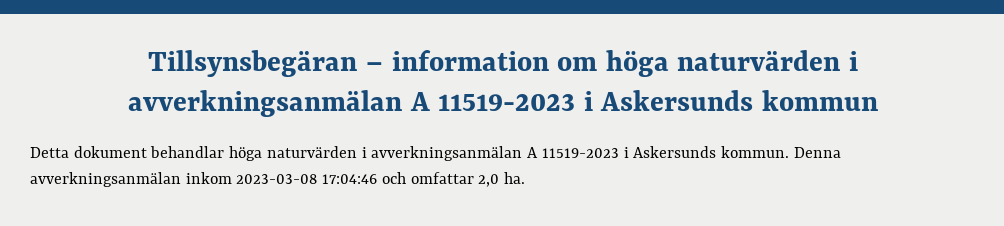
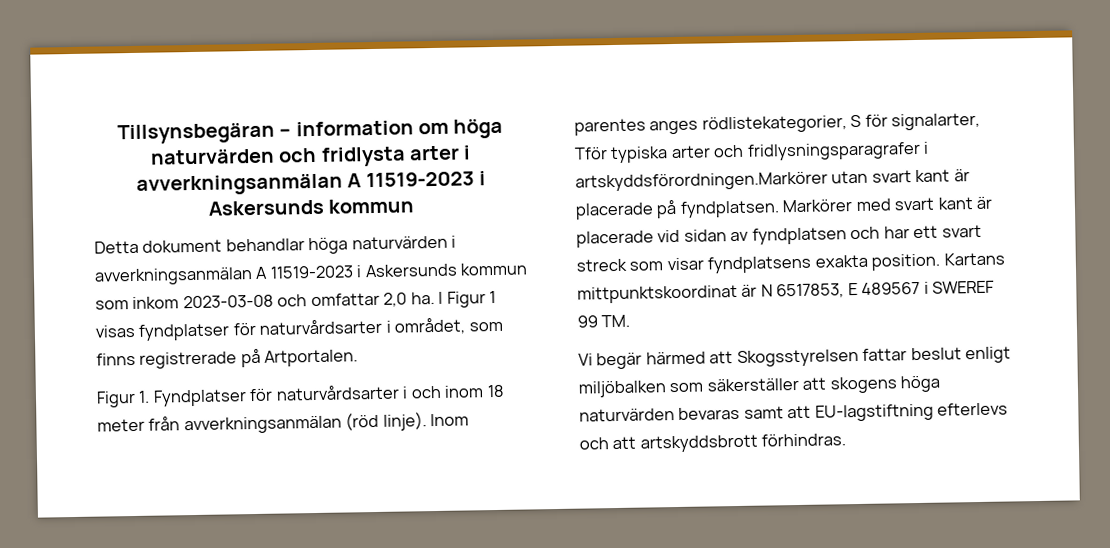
- Tillsynsbegäran – information om höga naturvärden i avverkningsanmälan A 11519-2023 i Askersunds kommun
+ Tillsynsbegäran – information om höga naturvärden och fridlysta arter i avverkningsanmälan A 11519-2023 i Askersunds kommun
- Detta dokument behandlar höga naturvärden i avverkningsanmälan A 11519-2023 i Askersunds kommun. Denna avverkningsanmälan inkom 2023-03-08 17:04:46 och omfattar 2,0 ha.
+ Detta dokument behandlar höga naturvärden i avverkningsanmälan A 11519-2023 i Askersunds kommun som inkom 2023-03-08 och omfattar 2,0 ha.
+ I Figur 1 visas fyndplatser för naturvårdsarter i området, som finns registrerade på Artportalen.
+ Figur 1. Fyndplatser för naturvårdsarter i och inom 18 meter från avverkningsanmälan (röd linje). Inom parentes anges rödlistekategorier, S för signalarter, Tför typiska arter och fridlysningsparagrafer i artskyddsförordningen.Markörer utan svart kant är placerade på fyndplatsen. Markörer med svart kant är placerade vid sidan av fyndplatsen och har ett svart streck som visar fyndplatsens exakta position. Kartans mittpunktskoordinat är N 6517853, E 489567 i SWEREF 99 TM.
+ Vi begär härmed att Skogsstyrelsen fattar beslut enligt miljöbalken som säkerställer att skogens höga naturvärden bevaras samt att EU-lagstiftning efterlevs och att artskyddsbrott förhindras.

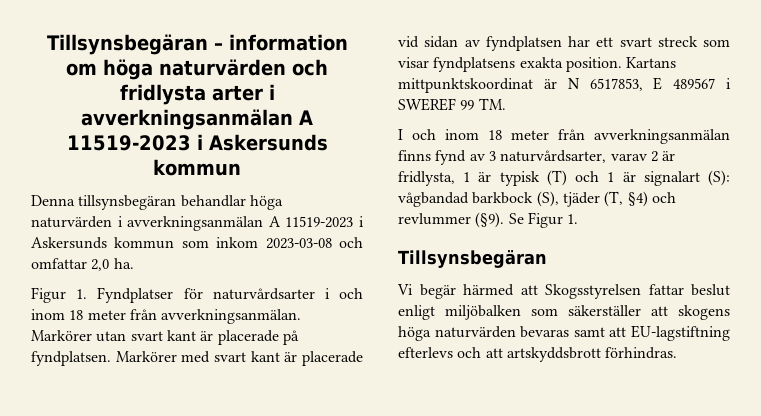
- Detta dokument behandlar höga naturvärden i avverkningsanmälan A 11519-2023 i Askersunds kommun som inkom 2023-03-08 och omfattar 2,0 ha. I Figur 1 visas fyndplatser för naturvårdsarter i området, som finns registrerade på Artportalen.
+ Denna tillsynsbegäran behandlar höga naturvärden i avverkningsanmälan A 11519-2023 i Askersunds kommun som inkom 2023-03-08 och omfattar 2,0 ha.
- Figur 1. Fyndplatser för naturvårdsarter i och inom 18 meter från avverkningsanmälan (röd linje). Inom parentes anges rödlistekategorier, S för signalarter, Tför typiska arter och fridlysningsparagrafer i artskyddsförordningen.Markörer utan svart kant är placerade på fyndplatsen.
+ Figur 1. Fyndplatser för naturvårdsarter i och inom 18 meter från avverkningsanmälan. Markörer utan svart kant är placerade på fyndplatsen.
- Markörer med svart kant är placerade vid sidan av fyndplatsen och har ett svart streck som visar fyndplatsens exakta position.
+ Markörer med svart kant är placerade vid sidan av fyndplatsen har ett svart streck som visar fyndplatsens exakta position.
+ I och inom 18 meter från avverkningsanmälan finns fynd av 3 naturvårdsarter, varav 2 är fridlysta, 1 är typisk (T) och 1 är signalart (S): vågbandad barkbock (S), tjäder (T, §4) och revlummer (§9). Se Figur 1.
+ Tillsynsbegäran

